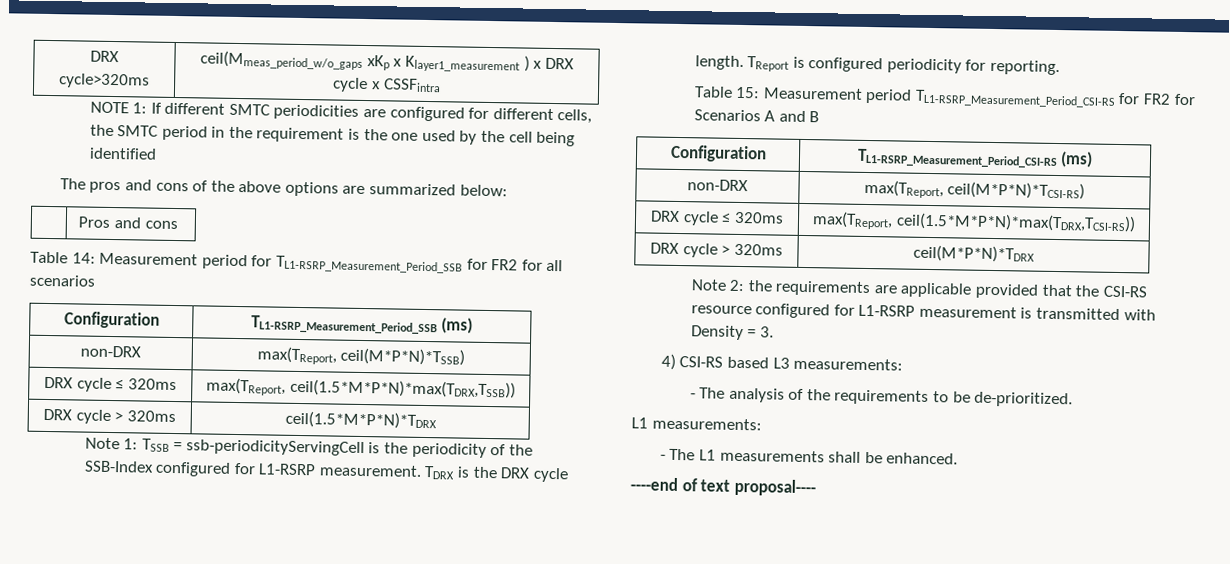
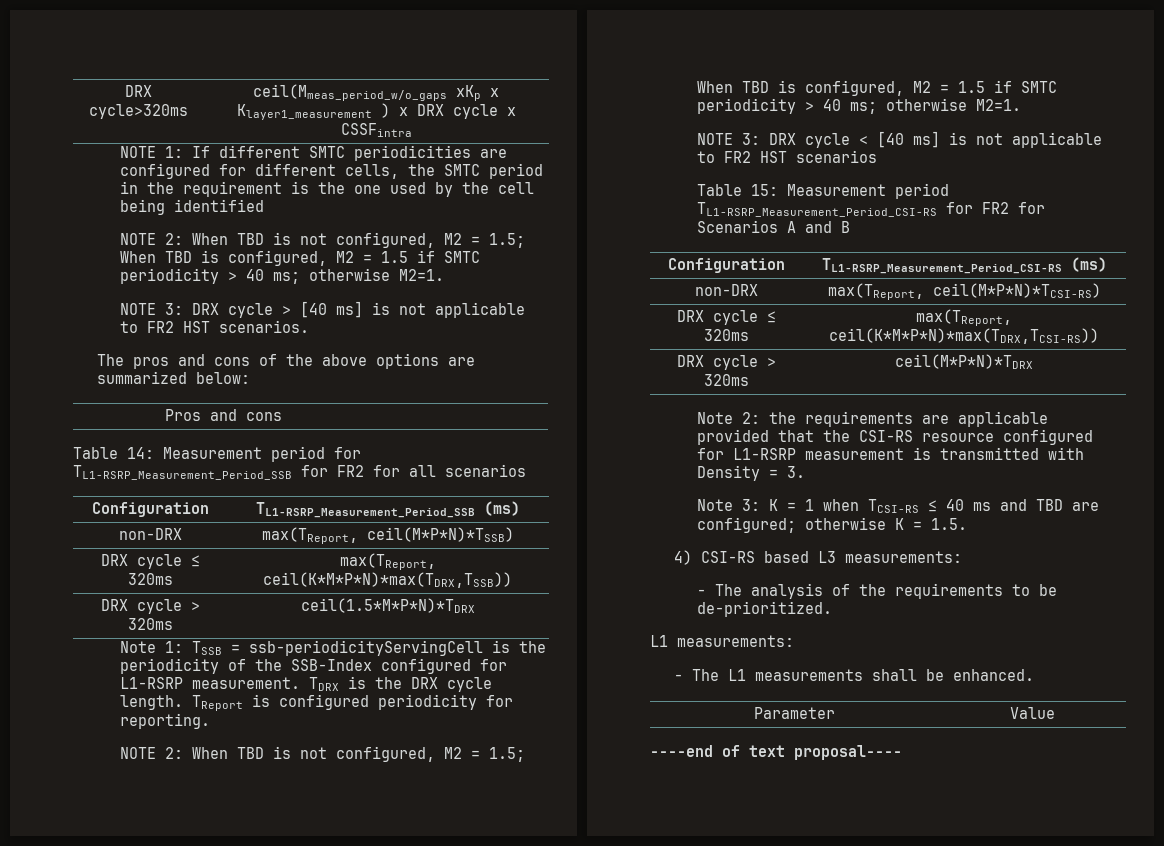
  NOTE 1: If different SMTC periodicities are configured for different cells, the SMTC period in the requirement is the one used by the cell being identified
+ NOTE 2: When TBD is not configured, M2 = 1.5; When TBD is configured, M2 = 1.5 if SMTC periodicity > 40 ms; otherwise M2=1.
+ NOTE 3: DRX cycle > [40 ms] is not applicable to FR2 HST scenarios.
- DRX cycle ≤ 320ms | max(TReport, ceil(1.5*M*P*N)*max(TDRX,TSSB))
+ DRX cycle ≤ 320ms | max(TReport, ceil(K*M*P*N)*max(TDRX,TSSB))
  TReport is configured periodicity for reporting.
+ NOTE 2: When TBD is not configured, M2 = 1.5; When TBD is configured, M2 = 1.5 if SMTC periodicity > 40 ms; otherwise M2=1.
+ NOTE 3: DRX cycle < [40 ms] is not applicable to FR2 HST scenarios
- DRX cycle ≤ 320ms | max(TReport, ceil(1.5*M*P*N)*max(TDRX,TCSI-RS))
+ DRX cycle ≤ 320ms | max(TReport, ceil(K*M*P*N)*max(TDRX,TCSI-RS))
+ Note 3: K = 1 when TCSI-RS ≤ 40 ms and TBD are configured; otherwise K = 1.5.
+ Parameter | Value

